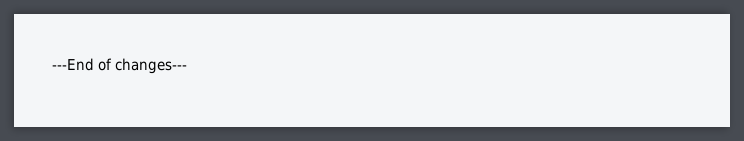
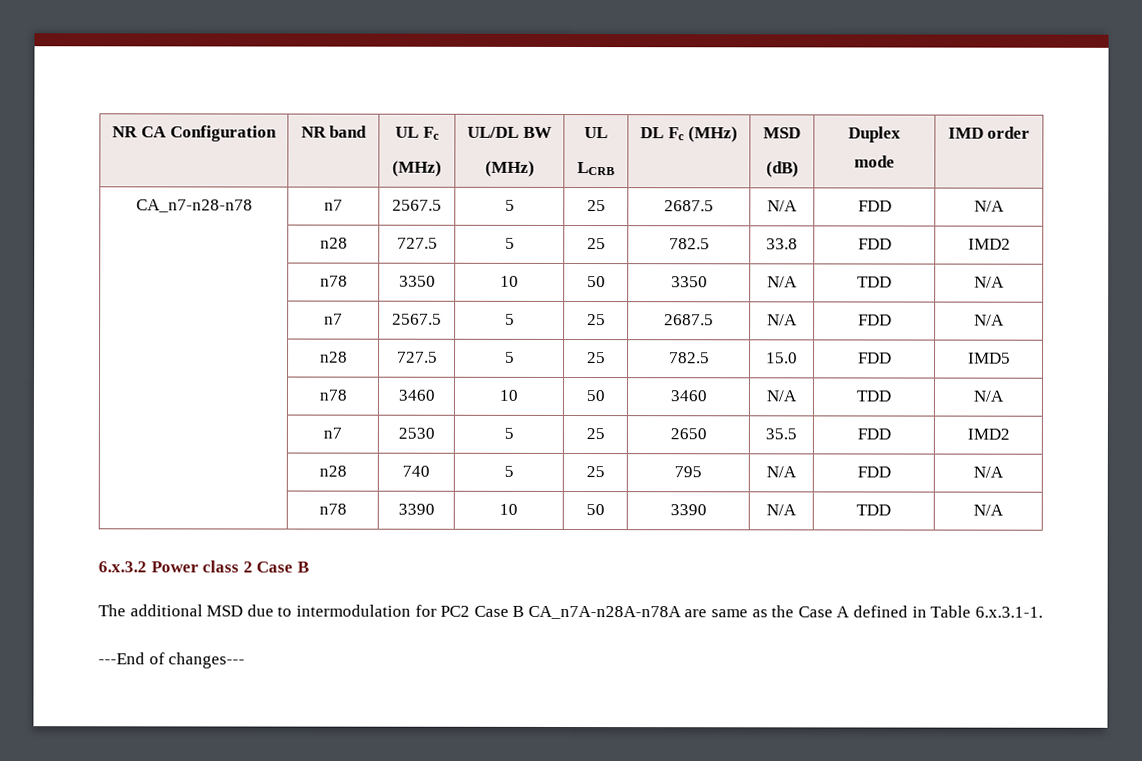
+ NR CA Configuration | NR band | UL Fc
+ (MHz) | UL/DL BW
+ (MHz) | UL
+ LCRB | DL Fc (MHz) | MSD
+ (dB) | Duplex mode | IMD order
+ CA_n7-n28-n78 | n7 | 2567.5 | 5 | 25 | 2687.5 | N/A | FDD | N/A
+ | n28 | 727.5 | 5 | 25 | 782.5 | 33.8 | FDD | IMD2
+ | n78 | 3350 | 10 | 50 | 3350 | N/A | TDD | N/A
+ | n7 | 2567.5 | 5 | 25 | 2687.5 | N/A | FDD | N/A
+ | n28 | 727.5 | 5 | 25 | 782.5 | 15.0 | FDD | IMD5
+ | n78 | 3460 | 10 | 50 | 3460 | N/A | TDD | N/A
+ | n7 | 2530 | 5 | 25 | 2650 | 35.5 | FDD | IMD2
+ | n28 | 740 | 5 | 25 | 795 | N/A | FDD | N/A
+ | n78 | 3390 | 10 | 50 | 3390 | N/A | TDD | N/A
+ 6.x.3.2 Power class 2 Case B
+ The additional MSD due to intermodulation for PC2 Case B CA_n7A-n28A-n78A are same as the Case A defined in Table 6.x.3.1-1.

